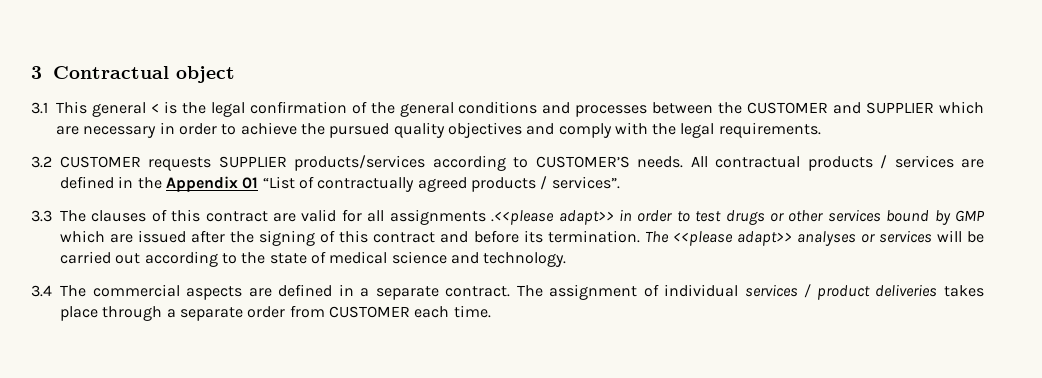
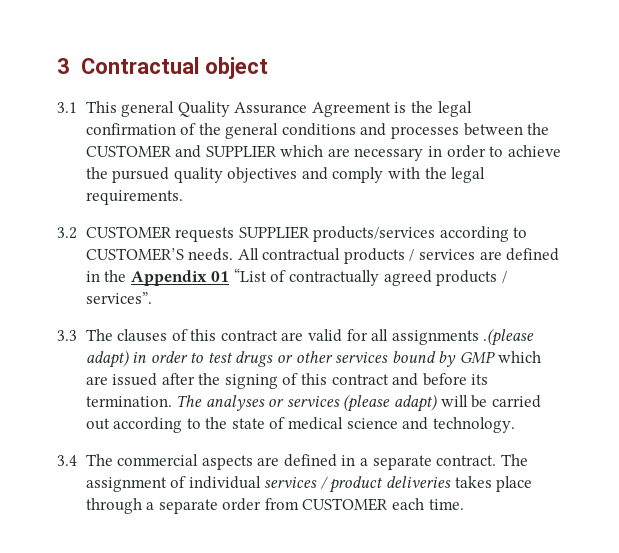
- 3.1 This general < is the legal confirmation of the general conditions and processes between the CUSTOMER and SUPPLIER which are necessary in order to achieve the pursued quality objectives and comply with the legal requirements.
+ 3.1 This general Quality Assurance Agreement is the legal confirmation of the general conditions and processes between the CUSTOMER and SUPPLIER which are necessary in order to achieve the pursued quality objectives and comply with the legal requirements.
- 3.3 The clauses of this contract are valid for all assignments .<<please adapt>> in order to test drugs or other services bound by GMP which are issued after the signing of this contract and before its termination.
+ 3.3 The clauses of this contract are valid for all assignments .(please adapt) in order to test drugs or other services bound by GMP which are issued after the signing of this contract and before its termination.
- The <<please adapt>> analyses or services will be carried out according to the state of medical science and technology.
+ The analyses or services (please adapt) will be carried out according to the state of medical science and technology.

